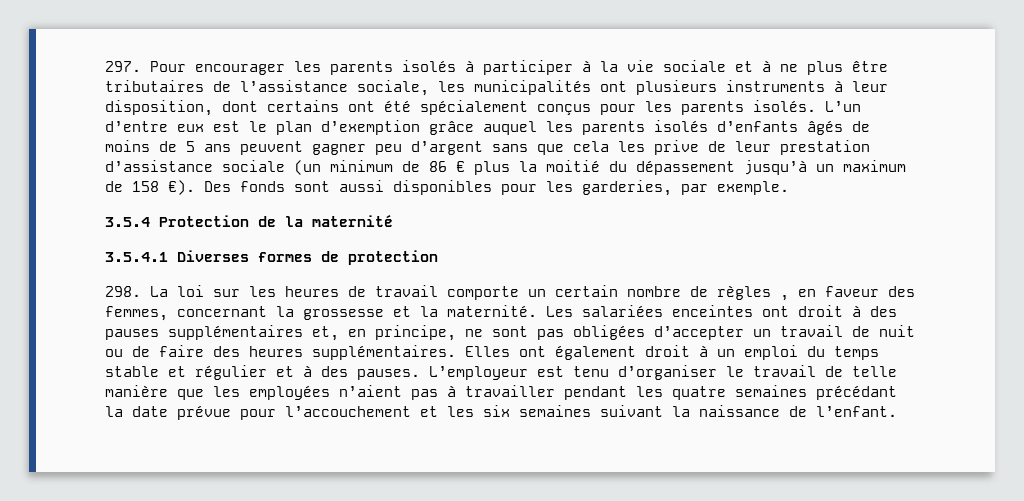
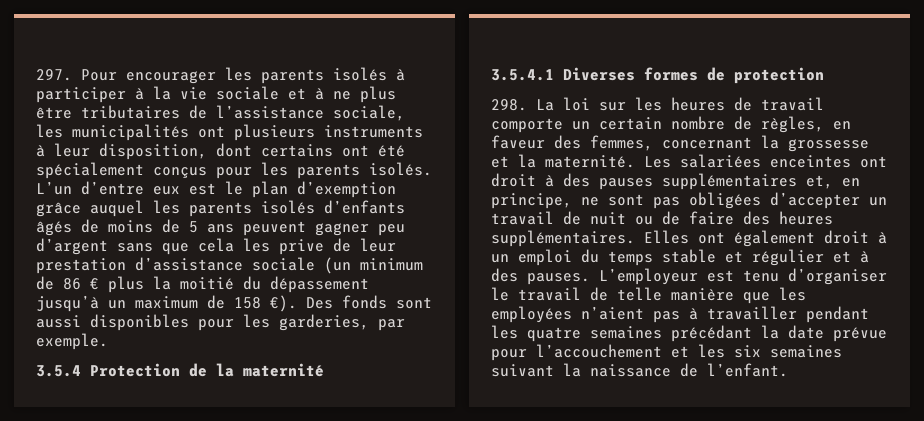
- 298. La loi sur les heures de travail comporte un certain nombre de règles , en faveur des femmes, concernant la grossesse et la maternité.
+ 298. La loi sur les heures de travail comporte un certain nombre de règles, en faveur des femmes, concernant la grossesse et la maternité.

